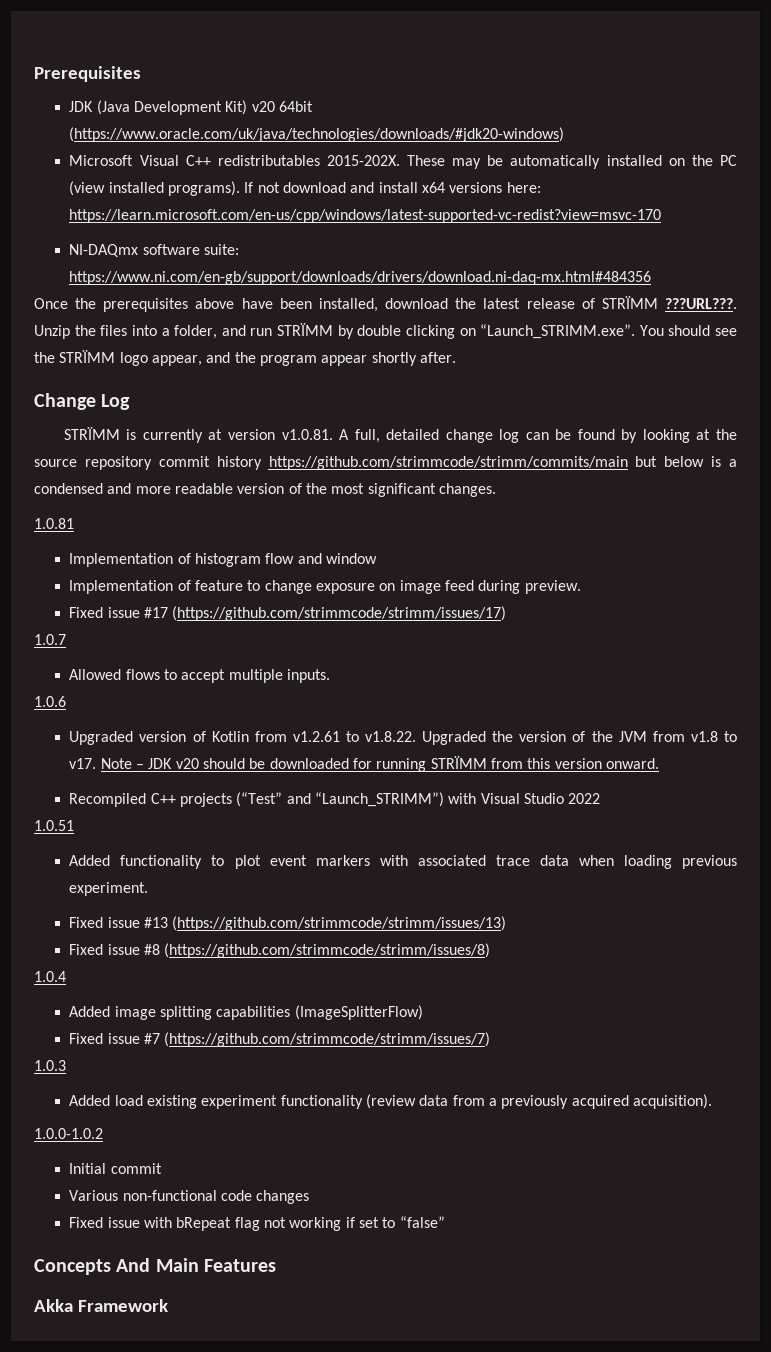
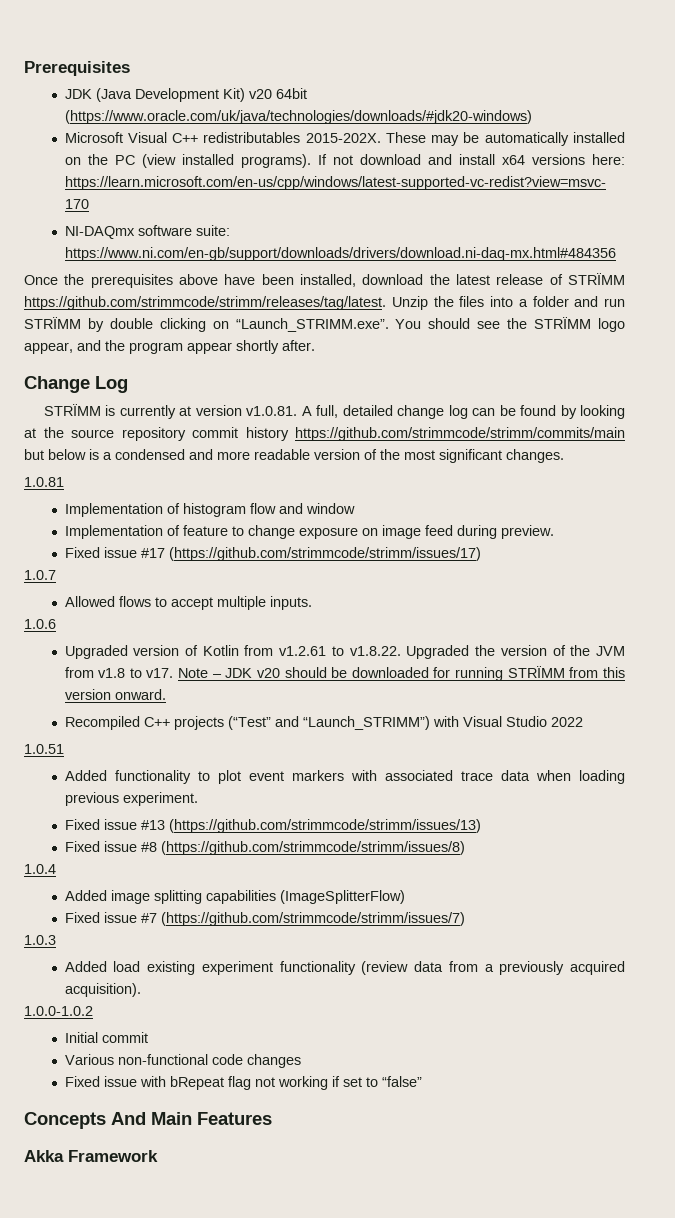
- Once the prerequisites above have been installed, download the latest release of STRÏMM ???URL???. Unzip the files into a folder, and run STRÏMM by double clicking on “Launch_STRIMM.exe”. You should see the STRÏMM logo appear, and the program appear shortly after.
+ Once the prerequisites above have been installed, download the latest release of STRÏMM https://github.com/strimmcode/strimm/releases/tag/latest. Unzip the files into a folder and run STRÏMM by double clicking on “Launch_STRIMM.exe”. You should see the STRÏMM logo appear, and the program appear shortly after.

